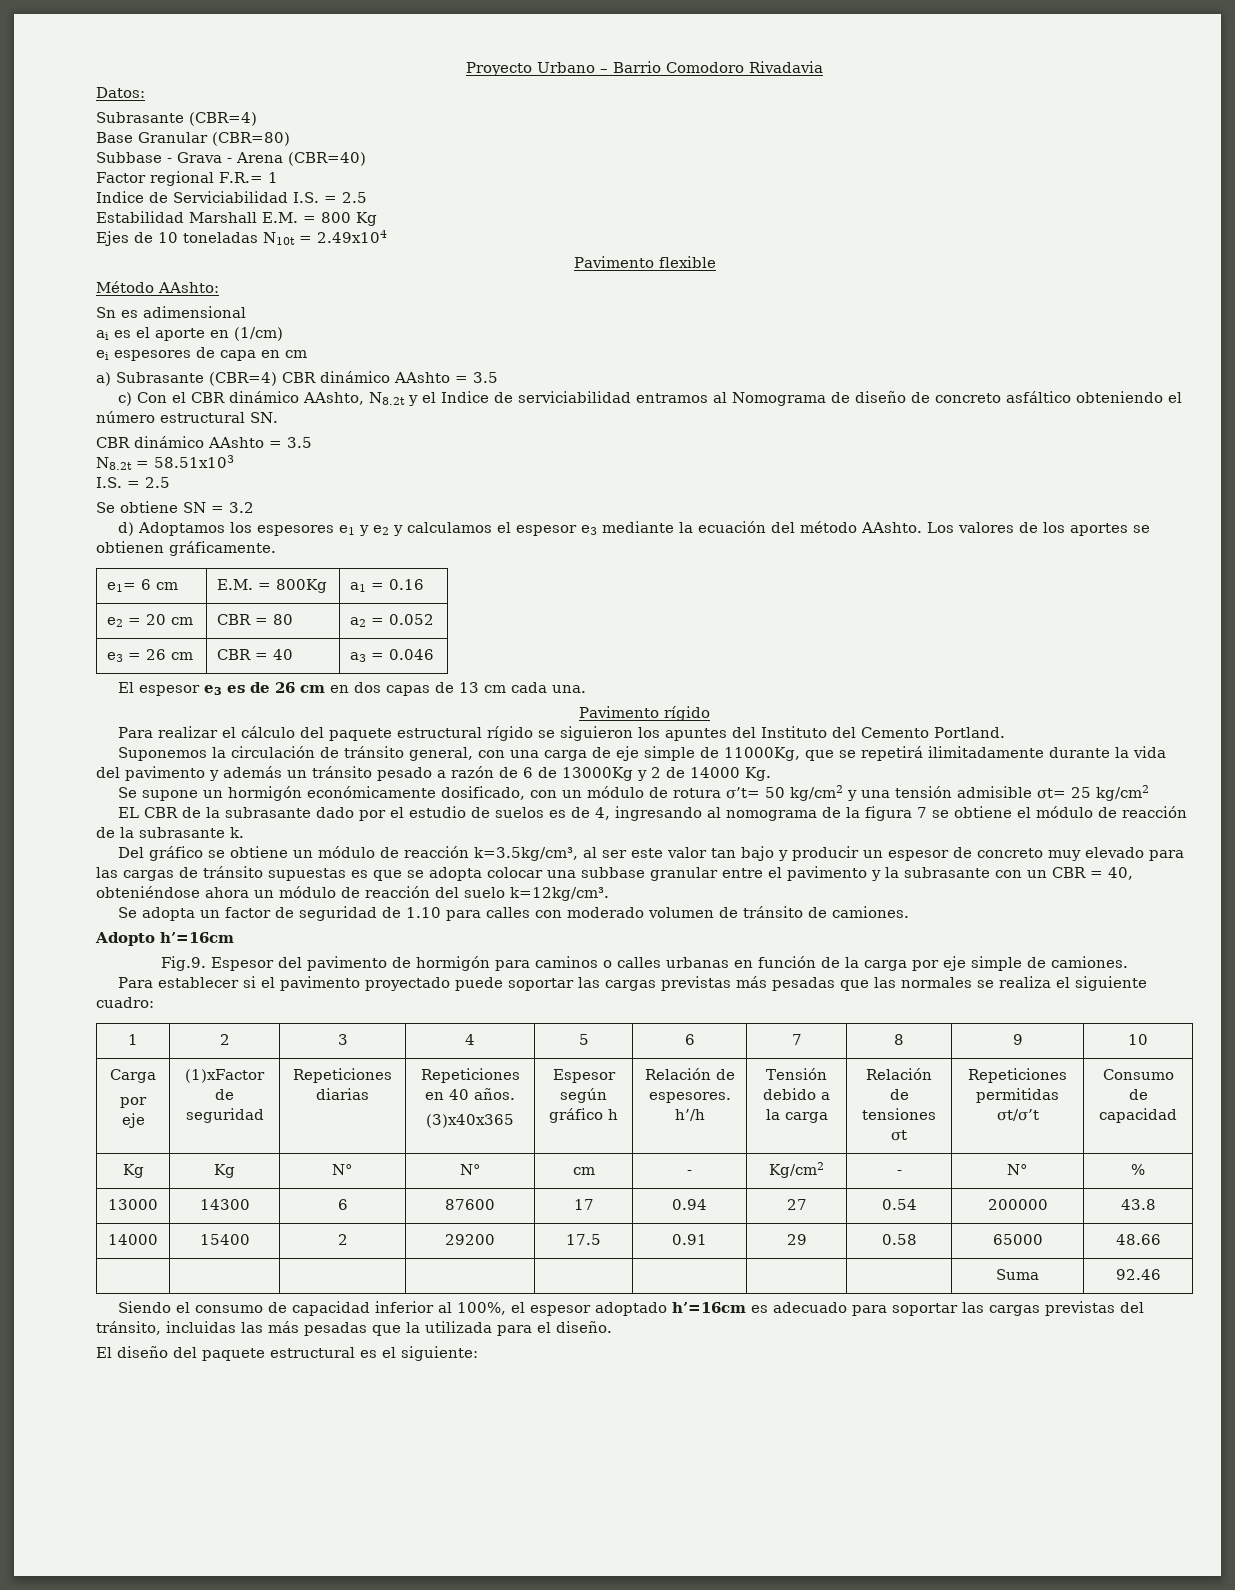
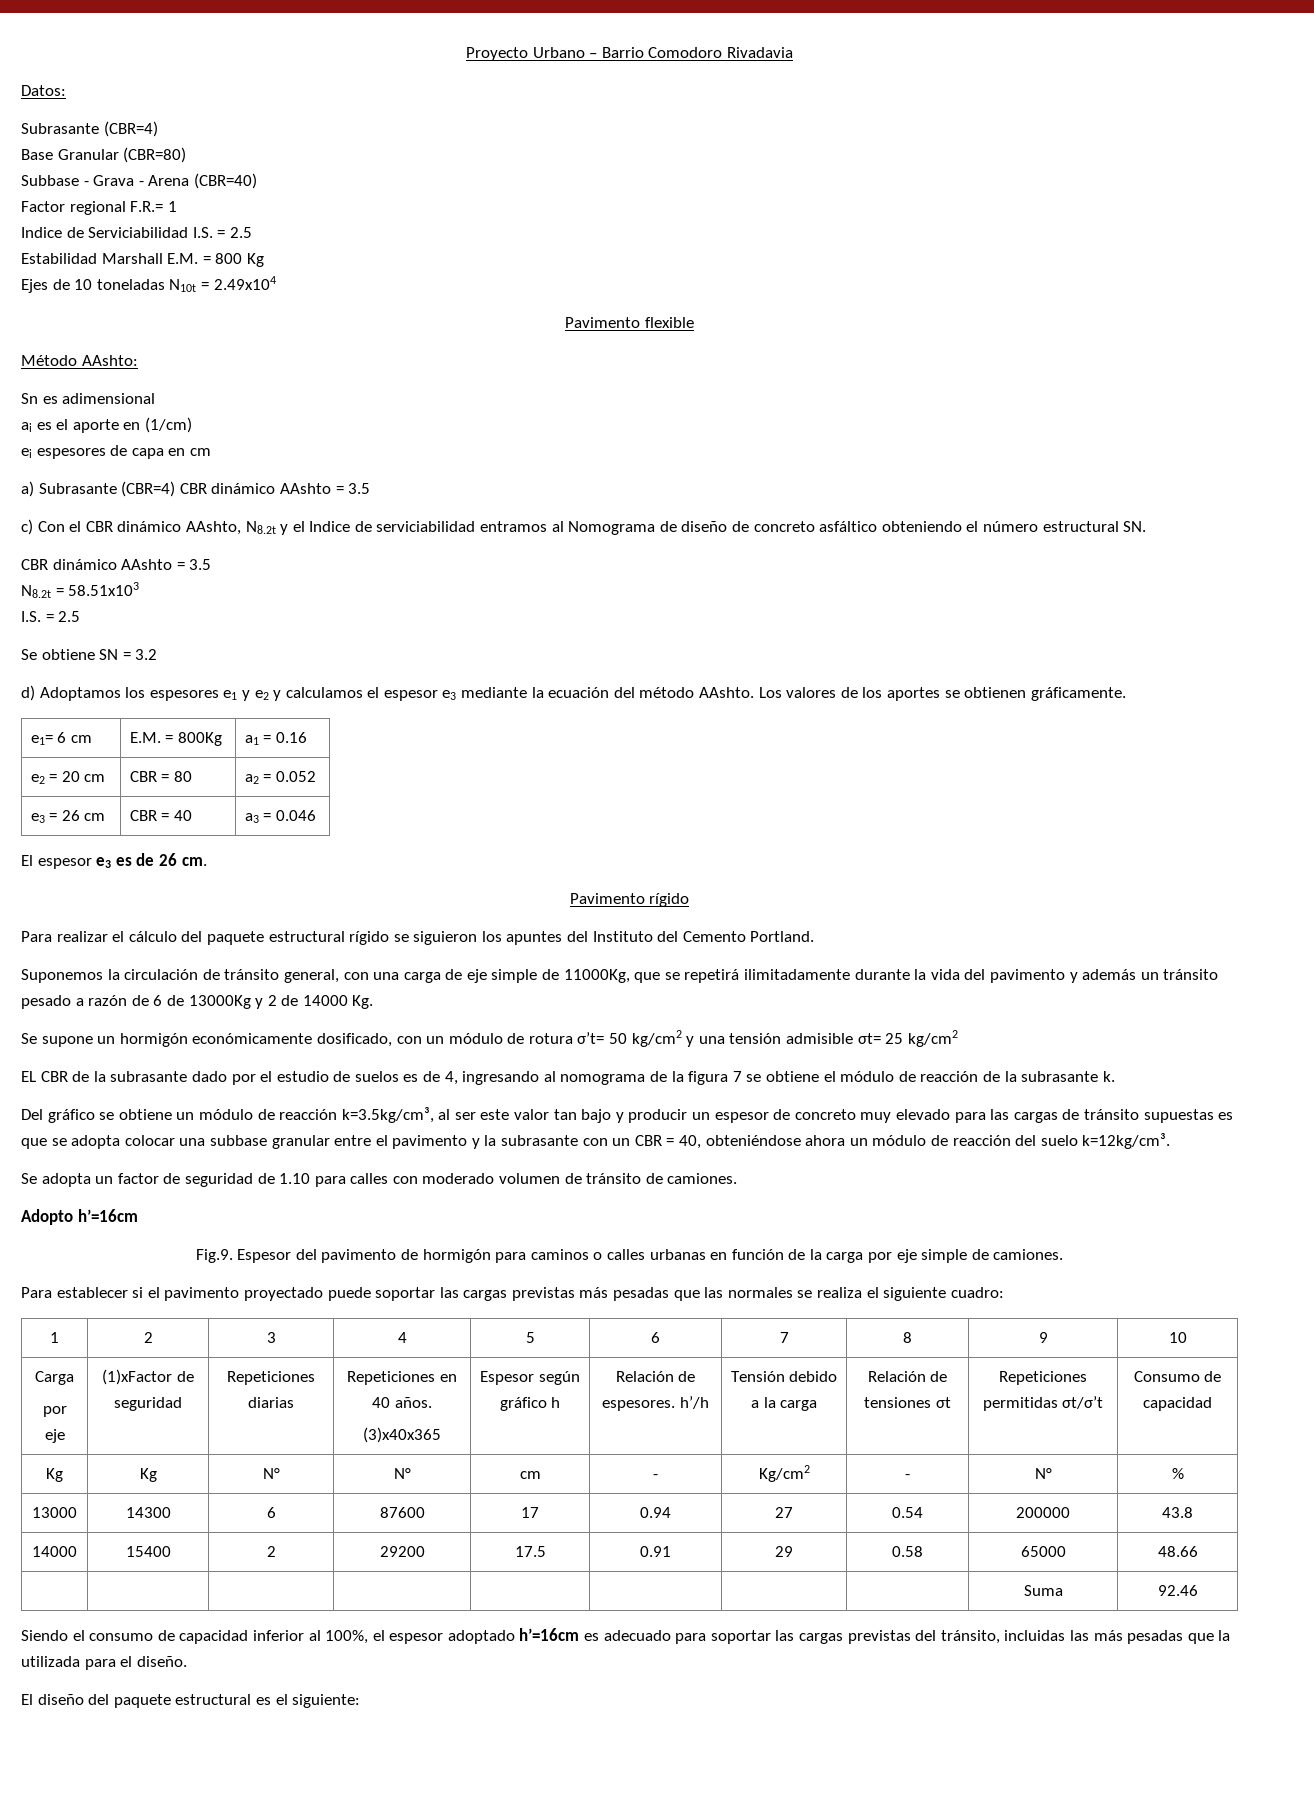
- El espesor e3 es de 26 cm en dos capas de 13 cm cada una.
+ El espesor e3 es de 26 cm.

